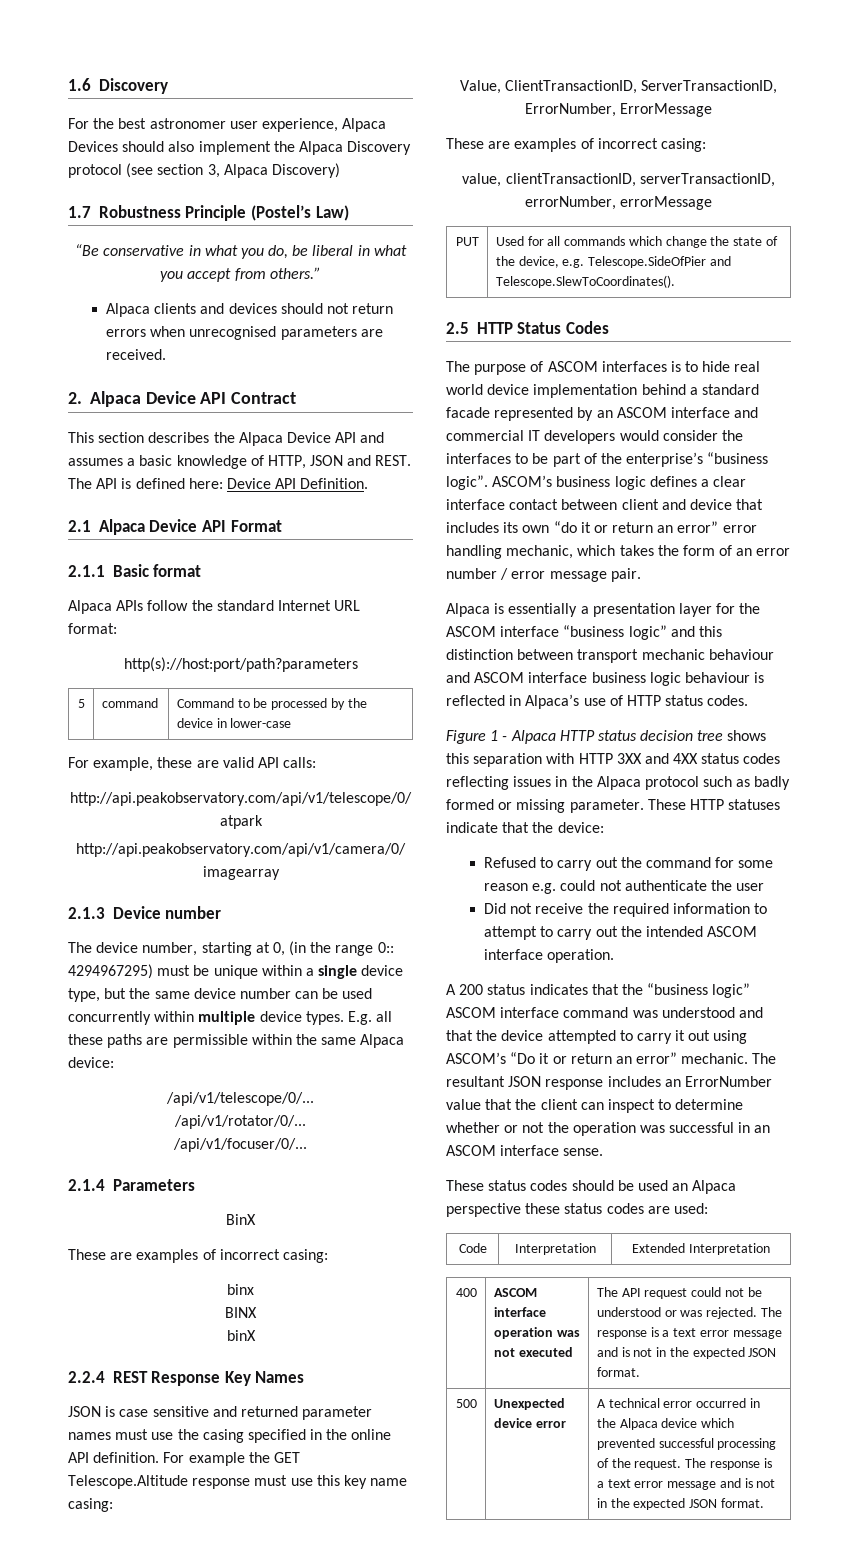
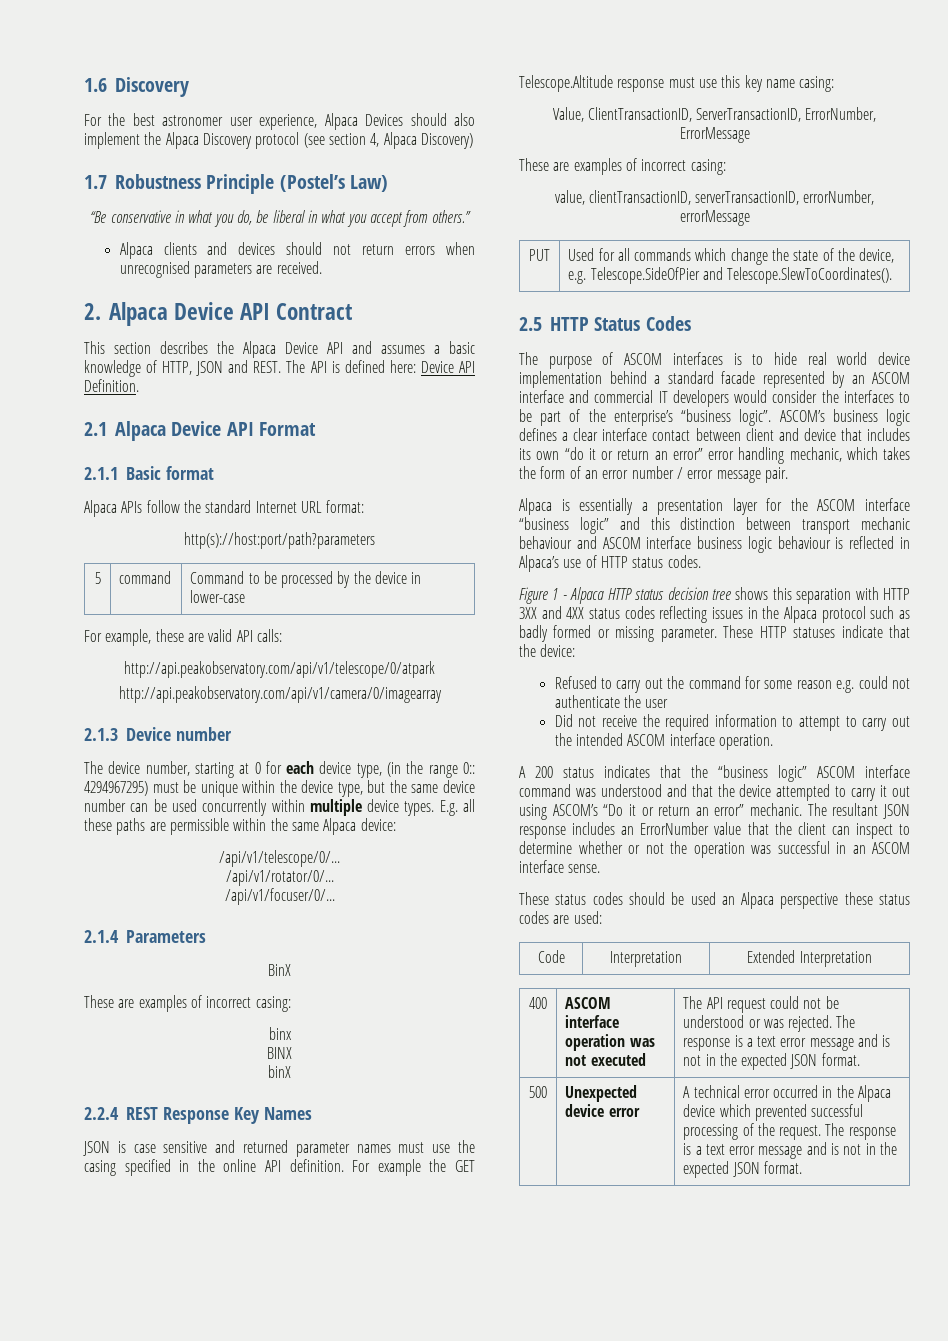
- For the best astronomer user experience, Alpaca Devices should also implement the Alpaca Discovery protocol (see section 3, Alpaca Discovery)
+ For the best astronomer user experience, Alpaca Devices should also implement the Alpaca Discovery protocol (see section 4, Alpaca Discovery)
- The device number, starting at 0, (in the range 0:: 4294967295) must be unique within a single device type, but the same device number can be used concurrently within multiple device types.
+ The device number, starting at 0 for each device type, (in the range 0:: 4294967295) must be unique within the device type, but the same device number can be used concurrently within multiple device types.

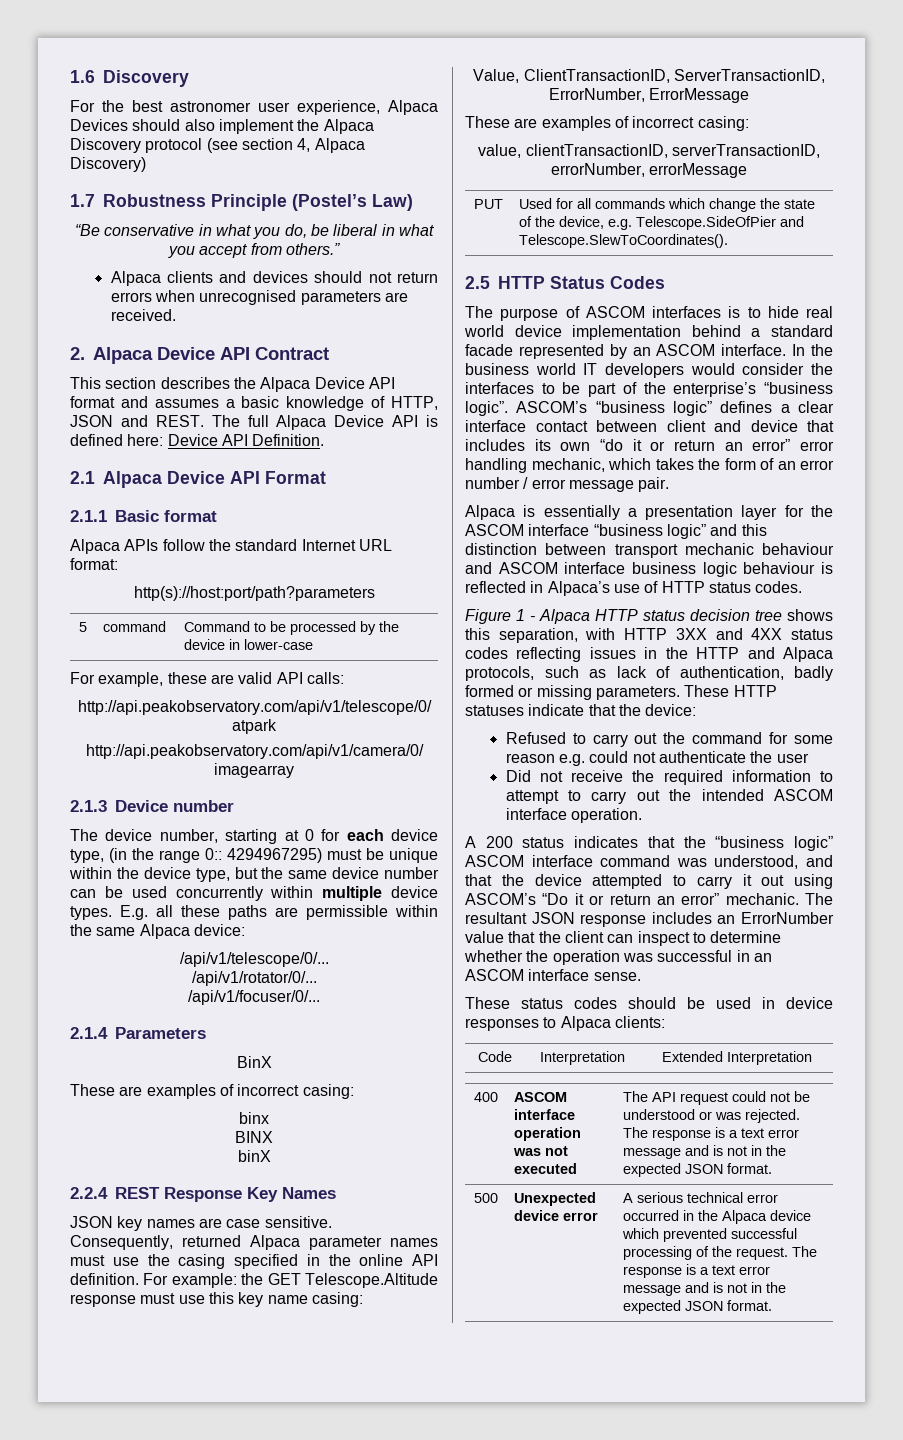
- This section describes the Alpaca Device API and assumes a basic knowledge of HTTP, JSON and REST.
+ This section describes the Alpaca Device API format and assumes a basic knowledge of HTTP, JSON and REST.
- The API is defined here: Device API Definition.
+ The full Alpaca Device API is defined here: Device API Definition.
- JSON is case sensitive and returned parameter names must use the casing specified in the online API definition.
+ JSON key names are case sensitive. Consequently, returned Alpaca parameter names must use the casing specified in the online API definition.
- For example the GET Telescope.Altitude response must use this key name casing:
+ For example: the GET Telescope.Altitude response must use this key name casing:
- The purpose of ASCOM interfaces is to hide real world device implementation behind a standard facade represented by an ASCOM interface and commercial IT developers would consider the interfaces to be part of the enterprise’s “business logic”.
+ The purpose of ASCOM interfaces is to hide real world device implementation behind a standard facade represented by an ASCOM interface. In the business world IT developers would consider the interfaces to be part of the enterprise’s “business logic”.
- ASCOM’s business logic defines a clear interface contact between client and device that includes its own “do it or return an error” error handling mechanic, which takes the form of an error number / error message pair.
+ ASCOM’s “business logic” defines a clear interface contact between client and device that includes its own “do it or return an error” error handling mechanic, which takes the form of an error number / error message pair.
- Figure 1 - Alpaca HTTP status decision tree shows this separation with HTTP 3XX and 4XX status codes reflecting issues in the Alpaca protocol such as badly formed or missing parameter.
+ Figure 1 - Alpaca HTTP status decision tree shows this separation, with HTTP 3XX and 4XX status codes reflecting issues in the HTTP and Alpaca protocols, such as lack of authentication, badly formed or missing parameters.
- A 200 status indicates that the “business logic” ASCOM interface command was understood and that the device attempted to carry it out using ASCOM’s “Do it or return an error” mechanic.
+ A 200 status indicates that the “business logic” ASCOM interface command was understood, and that the device attempted to carry it out using ASCOM’s “Do it or return an error” mechanic.
- The resultant JSON response includes an ErrorNumber value that the client can inspect to determine whether or not the operation was successful in an ASCOM interface sense.
+ The resultant JSON response includes an ErrorNumber value that the client can inspect to determine whether the operation was successful in an ASCOM interface sense.
- These status codes should be used an Alpaca perspective these status codes are used:
+ These status codes should be used in device responses to Alpaca clients:
- 500 | Unexpected device error | A technical error occurred in the Alpaca device which prevented successful processing of the request. The response is a text error message and is not in the expected JSON format.
+ 500 | Unexpected device error | A serious technical error occurred in the Alpaca device which prevented successful processing of the request. The response is a text error message and is not in the expected JSON format.

